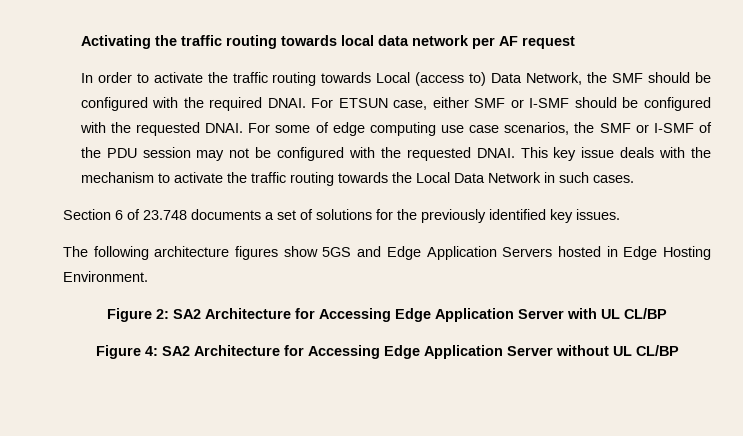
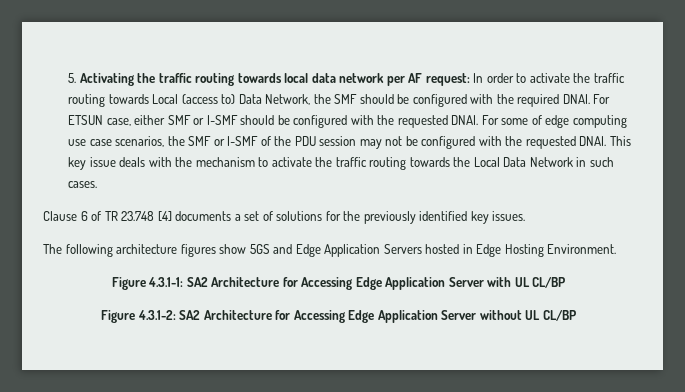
- Activating the traffic routing towards local data network per AF request
- In order to activate the traffic routing towards Local (access to) Data Network, the SMF should be configured with the required DNAI.
+ 5. Activating the traffic routing towards local data network per AF request: In order to activate the traffic routing towards Local (access to) Data Network, the SMF should be configured with the required DNAI.
- Section 6 of 23.748 documents a set of solutions for the previously identified key issues.
+ Clause 6 of TR 23.748 [4] documents a set of solutions for the previously identified key issues.
- Figure 2: SA2 Architecture for Accessing Edge Application Server with UL CL/BP
+ Figure 4.3.1-1: SA2 Architecture for Accessing Edge Application Server with UL CL/BP
- Figure 4: SA2 Architecture for Accessing Edge Application Server without UL CL/BP
+ Figure 4.3.1-2: SA2 Architecture for Accessing Edge Application Server without UL CL/BP

